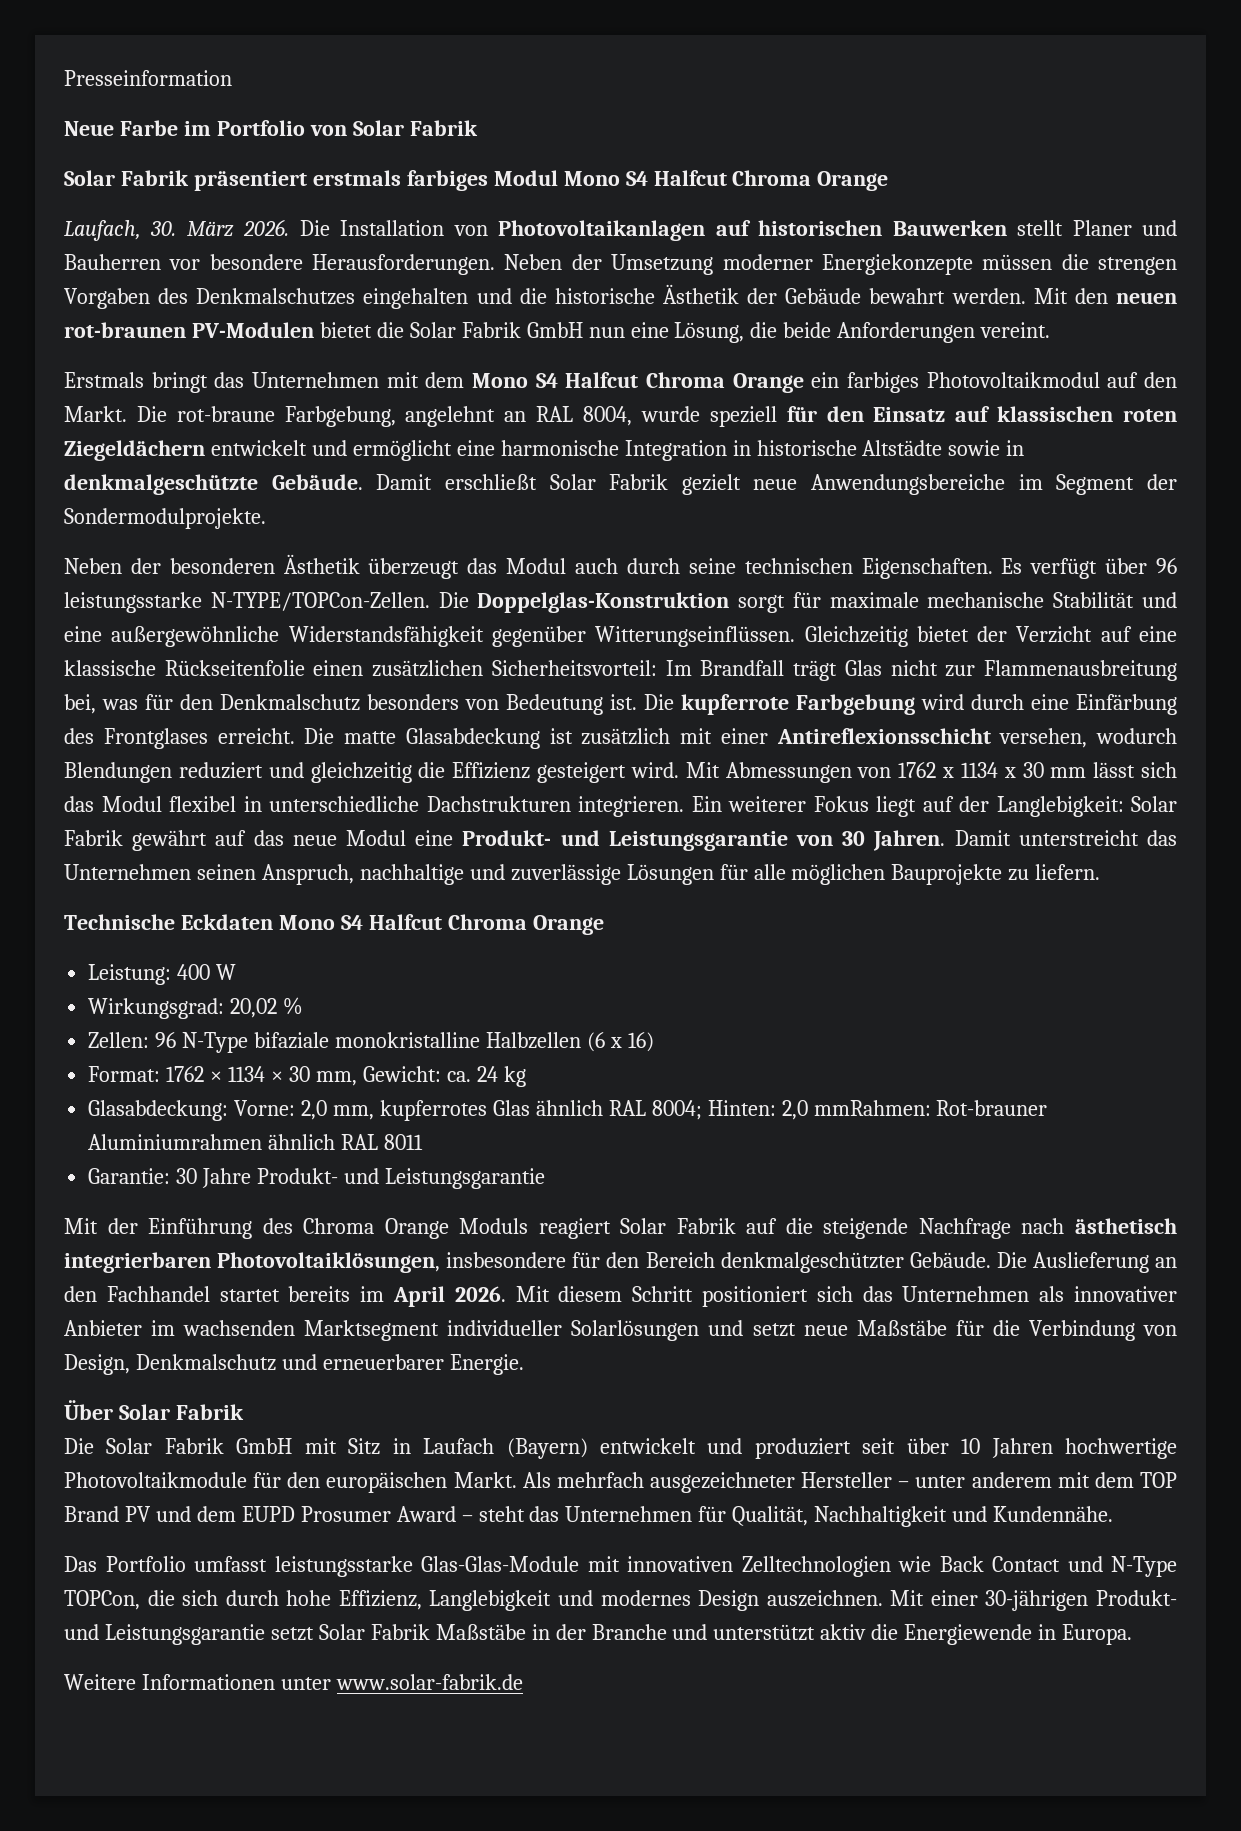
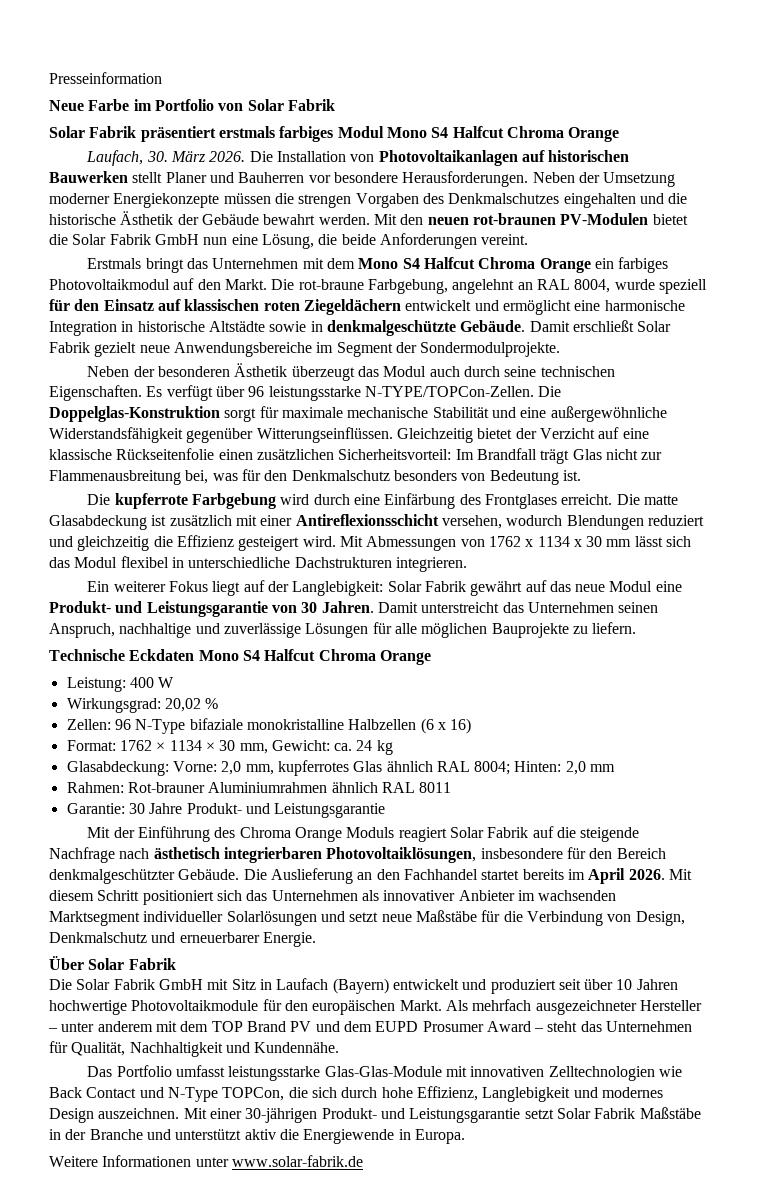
- Gleichzeitig bietet der Verzicht auf eine klassische Rückseitenfolie einen zusätzlichen Sicherheitsvorteil: Im Brandfall trägt Glas nicht zur Flammenausbreitung bei, was für den Denkmalschutz besonders von Bedeutung ist. Die kupferrote Farbgebung wird durch eine Einfärbung des Frontglases erreicht.
+ Gleichzeitig bietet der Verzicht auf eine klassische Rückseitenfolie einen zusätzlichen Sicherheitsvorteil: Im Brandfall trägt Glas nicht zur Flammenausbreitung bei, was für den Denkmalschutz besonders von Bedeutung ist.
+ Die kupferrote Farbgebung wird durch eine Einfärbung des Frontglases erreicht.
- Mit Abmessungen von 1762 x 1134 x 30 mm lässt sich das Modul flexibel in unterschiedliche Dachstrukturen integrieren. Ein weiterer Fokus liegt auf der Langlebigkeit: Solar Fabrik gewährt auf das neue Modul eine Produkt- und Leistungsgarantie von 30 Jahren.
+ Mit Abmessungen von 1762 x 1134 x 30 mm lässt sich das Modul flexibel in unterschiedliche Dachstrukturen integrieren.
+ Ein weiterer Fokus liegt auf der Langlebigkeit: Solar Fabrik gewährt auf das neue Modul eine Produkt- und Leistungsgarantie von 30 Jahren.
- Glasabdeckung: Vorne: 2,0 mm, kupferrotes Glas ähnlich RAL 8004; Hinten: 2,0 mmRahmen: Rot-brauner Aluminiumrahmen ähnlich RAL 8011
+ Glasabdeckung: Vorne: 2,0 mm, kupferrotes Glas ähnlich RAL 8004; Hinten: 2,0 mm
+ Rahmen: Rot-brauner Aluminiumrahmen ähnlich RAL 8011

